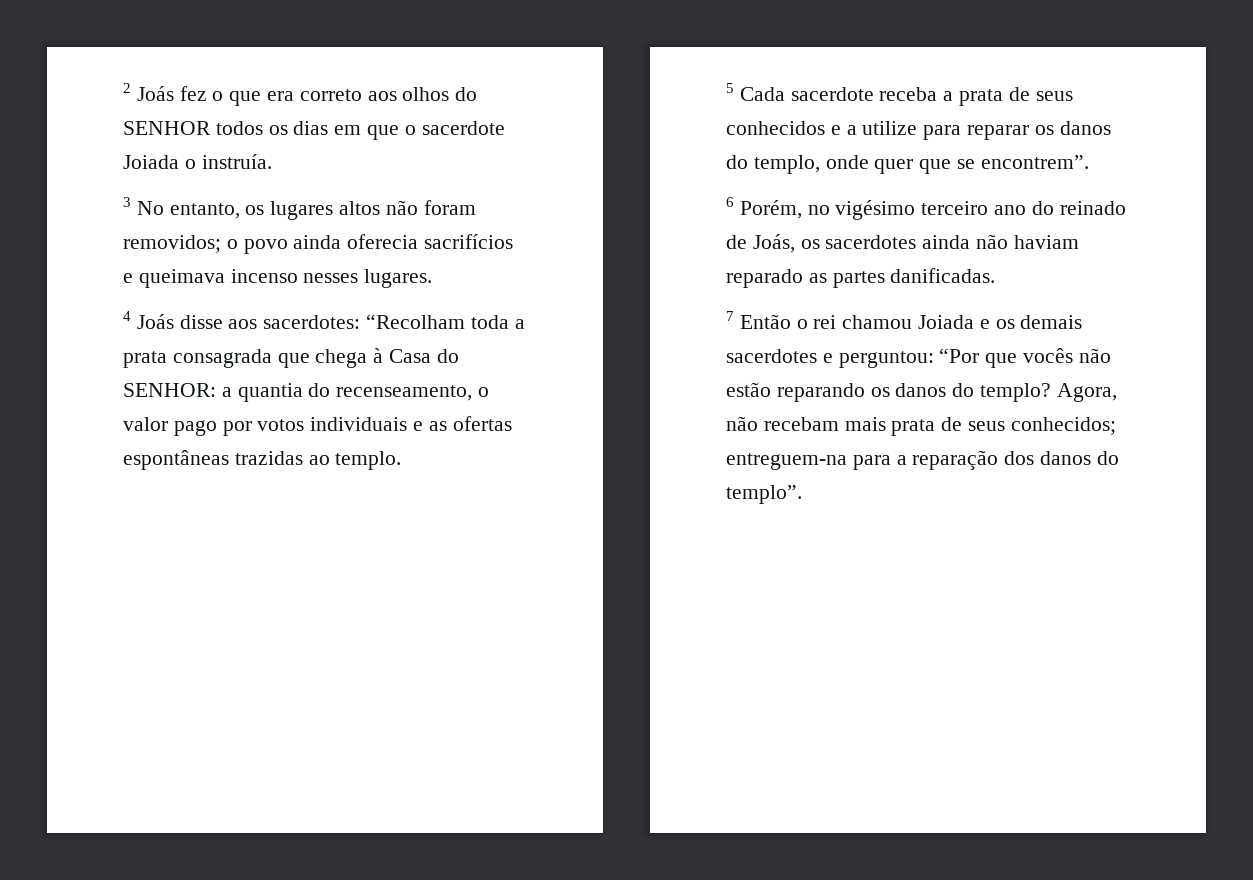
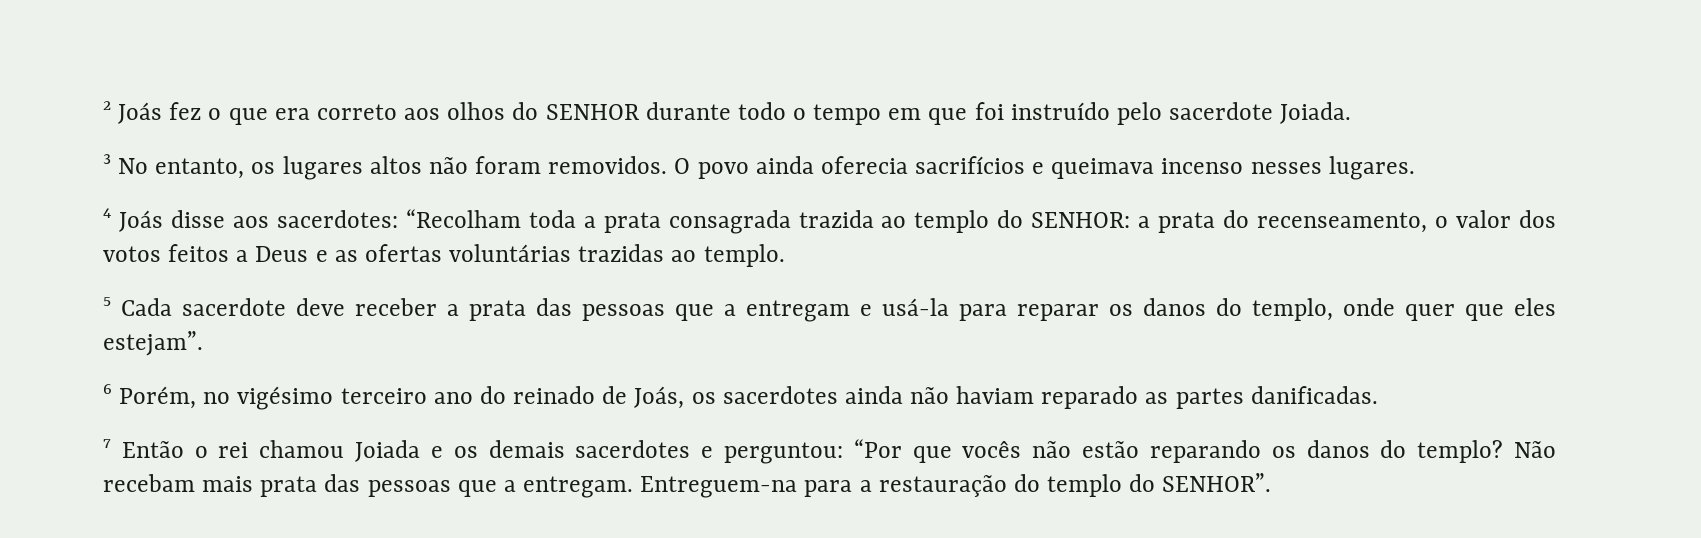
- 2 Joás fez o que era correto aos olhos do SENHOR todos os dias em que o sacerdote Joiada o instruía.
+ 2 Joás fez o que era correto aos olhos do SENHOR durante todo o tempo em que foi instruído pelo sacerdote Joiada.
- 3 No entanto, os lugares altos não foram removidos; o povo ainda oferecia sacrifícios e queimava incenso nesses lugares.
+ 3 No entanto, os lugares altos não foram removidos. O povo ainda oferecia sacrifícios e queimava incenso nesses lugares.
- 4 Joás disse aos sacerdotes: “Recolham toda a prata consagrada que chega à Casa do SENHOR: a quantia do recenseamento, o valor pago por votos individuais e as ofertas espontâneas trazidas ao templo.
+ 4 Joás disse aos sacerdotes: “Recolham toda a prata consagrada trazida ao templo do SENHOR: a prata do recenseamento, o valor dos votos feitos a Deus e as ofertas voluntárias trazidas ao templo.
- 5 Cada sacerdote receba a prata de seus conhecidos e a utilize para reparar os danos do templo, onde quer que se encontrem”.
+ 5 Cada sacerdote deve receber a prata das pessoas que a entregam e usá-la para reparar os danos do templo, onde quer que eles estejam”.
- Agora, não recebam mais prata de seus conhecidos; entreguem-na para a reparação dos danos do templo”.
+ Não recebam mais prata das pessoas que a entregam. Entreguem-na para a restauração do templo do SENHOR”.

